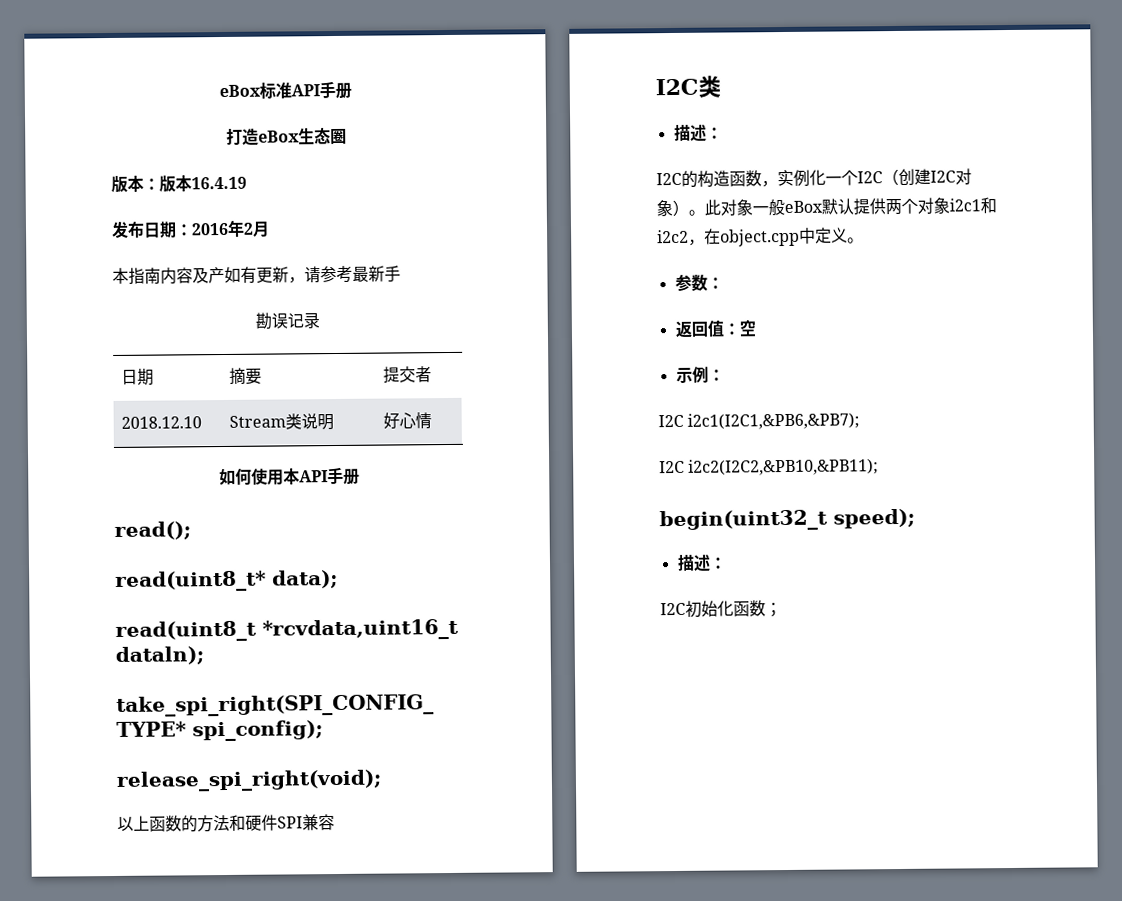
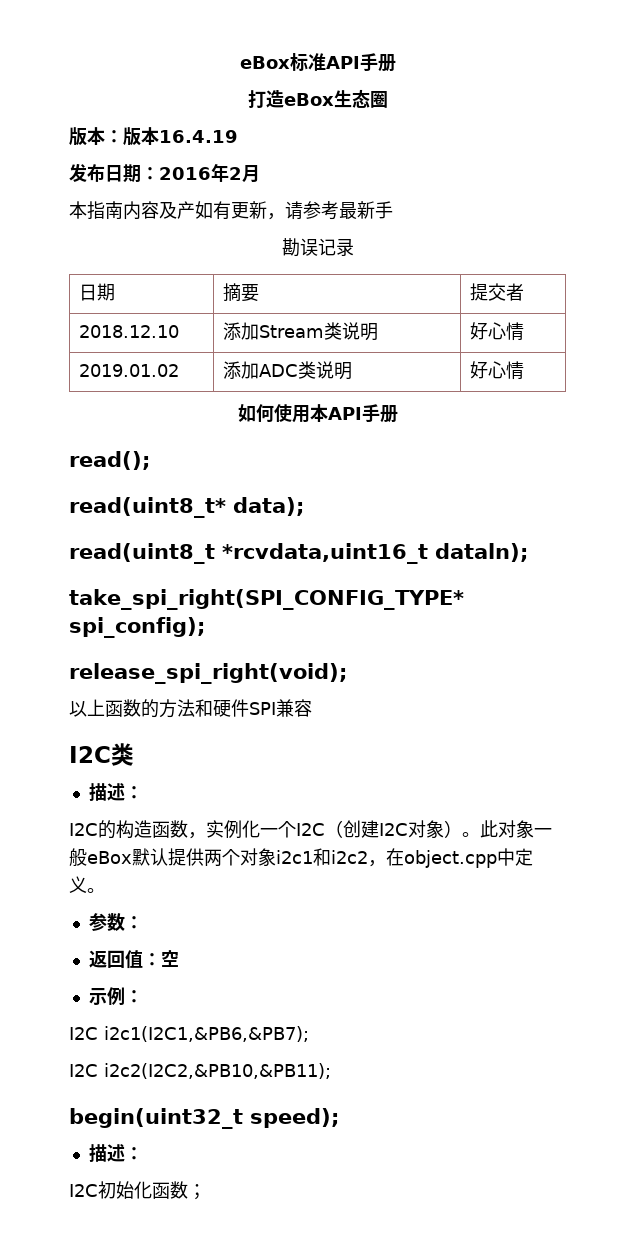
- 2018.12.10 | Stream类说明 | 好心情
+ 2018.12.10 | 添加Stream类说明 | 好心情
+ 2019.01.02 | 添加ADC类说明 | 好心情

